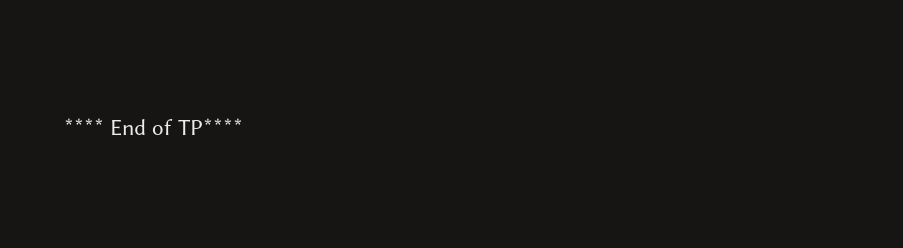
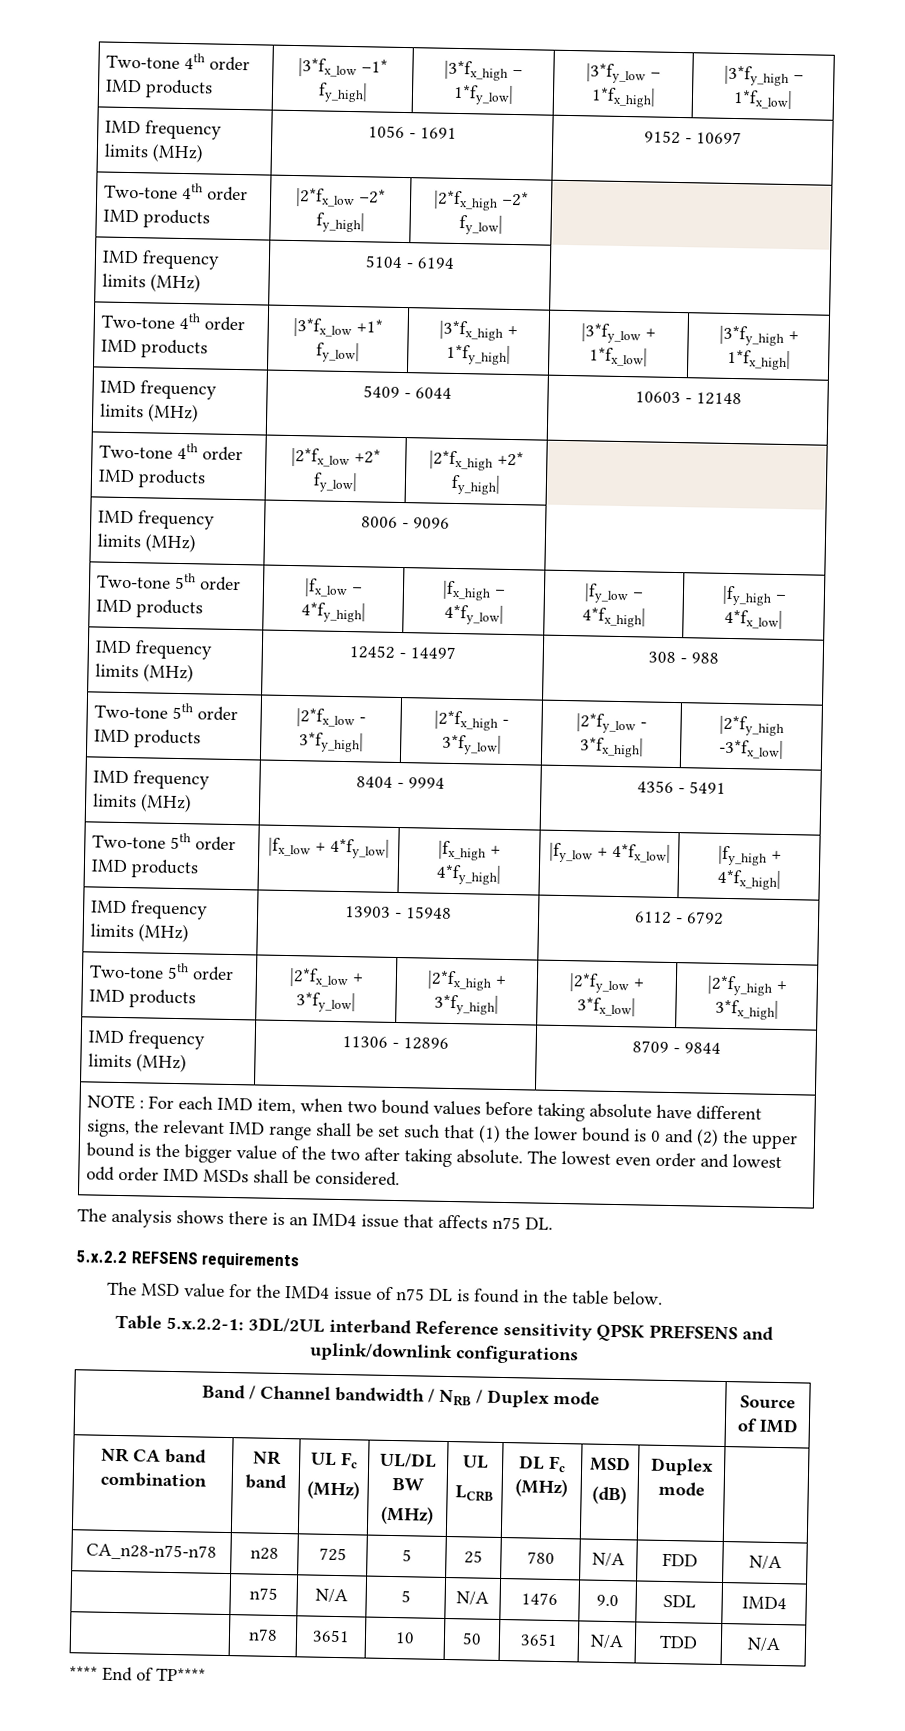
+ Two-tone 4th order IMD products | |3*fx_low –1* fy_high| | |3*fx_high – 1*fy_low| | |3*fy_low – 1*fx_high| | |3*fy_high – 1*fx_low|
+ IMD frequency limits (MHz) | 1056 - 1691 | 9152 - 10697
+ Two-tone 4th order IMD products | |2*fx_low –2* fy_high| | |2*fx_high –2* fy_low| |
+ IMD frequency limits (MHz) | 5104 - 6194 |
+ Two-tone 4th order IMD products | |3*fx_low +1* fy_low| | |3*fx_high + 1*fy_high| | |3*fy_low + 1*fx_low| | |3*fy_high + 1*fx_high|
+ IMD frequency limits (MHz) | 5409 - 6044 | 10603 - 12148
+ Two-tone 4th order IMD products | |2*fx_low +2* fy_low| | |2*fx_high +2* fy_high| |
+ IMD frequency limits (MHz) | 8006 - 9096 |
+ Two-tone 5th order IMD products | |fx_low – 4*fy_high| | |fx_high – 4*fy_low| | |fy_low – 4*fx_high| | |fy_high – 4*fx_low|
+ IMD frequency limits (MHz) | 12452 - 14497 | 308 - 988
+ Two-tone 5th order IMD products | |2*fx_low - 3*fy_high| | |2*fx_high - 3*fy_low| | |2*fy_low - 3*fx_high| | |2*fy_high -3*fx_low|
+ IMD frequency limits (MHz) | 8404 - 9994 | 4356 - 5491
+ Two-tone 5th order IMD products | |fx_low + 4*fy_low| | |fx_high + 4*fy_high| | |fy_low + 4*fx_low| | |fy_high + 4*fx_high|
+ IMD frequency limits (MHz) | 13903 - 15948 | 6112 - 6792
+ Two-tone 5th order IMD products | |2*fx_low + 3*fy_low| | |2*fx_high + 3*fy_high| | |2*fy_low + 3*fx_low| | |2*fy_high + 3*fx_high|
+ IMD frequency limits (MHz) | 11306 - 12896 | 8709 - 9844
+ NOTE : For each IMD item, when two bound values before taking absolute have different signs, the relevant IMD range shall be set such that (1) the lower bound is 0 and (2) the upper bound is the bigger value of the two after taking absolute. The lowest even order and lowest odd order IMD MSDs shall be considered.
+ The analysis shows there is an IMD4 issue that affects n75 DL.
+ 5.x.2.2 REFSENS requirements
+ The MSD value for the IMD4 issue of n75 DL is found in the table below.
+ Table 5.x.2.2-1: 3DL/2UL interband Reference sensitivity QPSK PREFSENS and uplink/downlink configurations
+ Band / Channel bandwidth / NRB / Duplex mode | Source of IMD
+ NR CA band combination | NR band | UL Fc
+ (MHz) | UL/DL BW
+ (MHz) | UL
+ LCRB | DL Fc (MHz) | MSD
+ (dB) | Duplex mode |
+ CA_n28-n75-n78 | n28 | 725 | 5 | 25 | 780 | N/A | FDD | N/A
+ | n75 | N/A | 5 | N/A | 1476 | 9.0 | SDL | IMD4
+ | n78 | 3651 | 10 | 50 | 3651 | N/A | TDD | N/A

